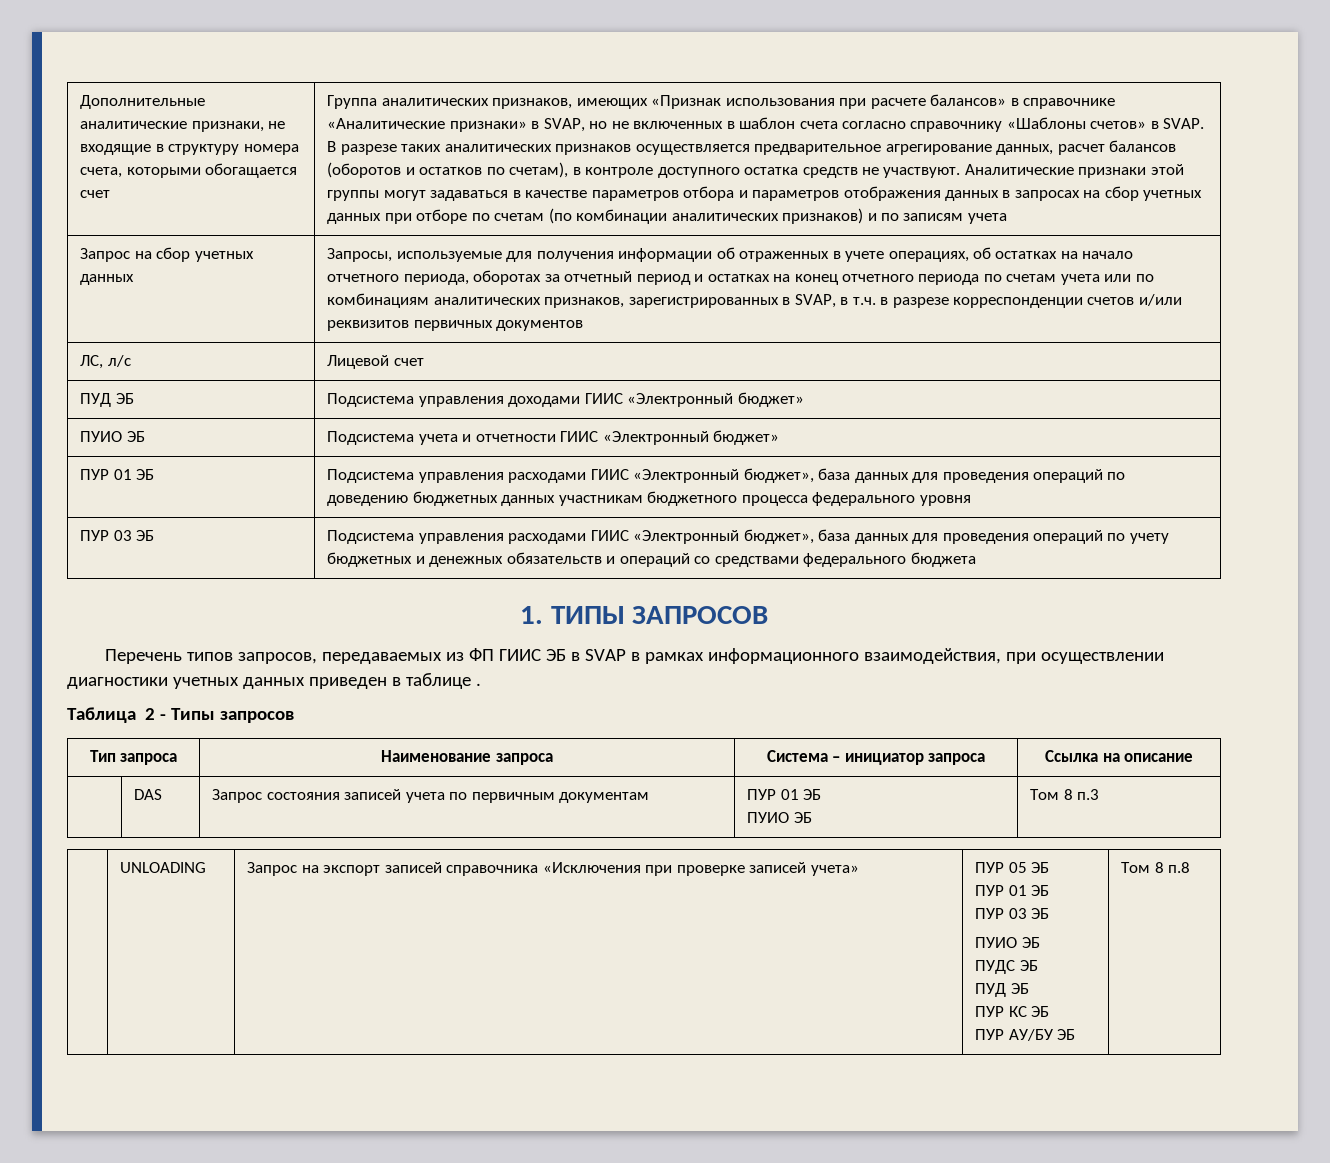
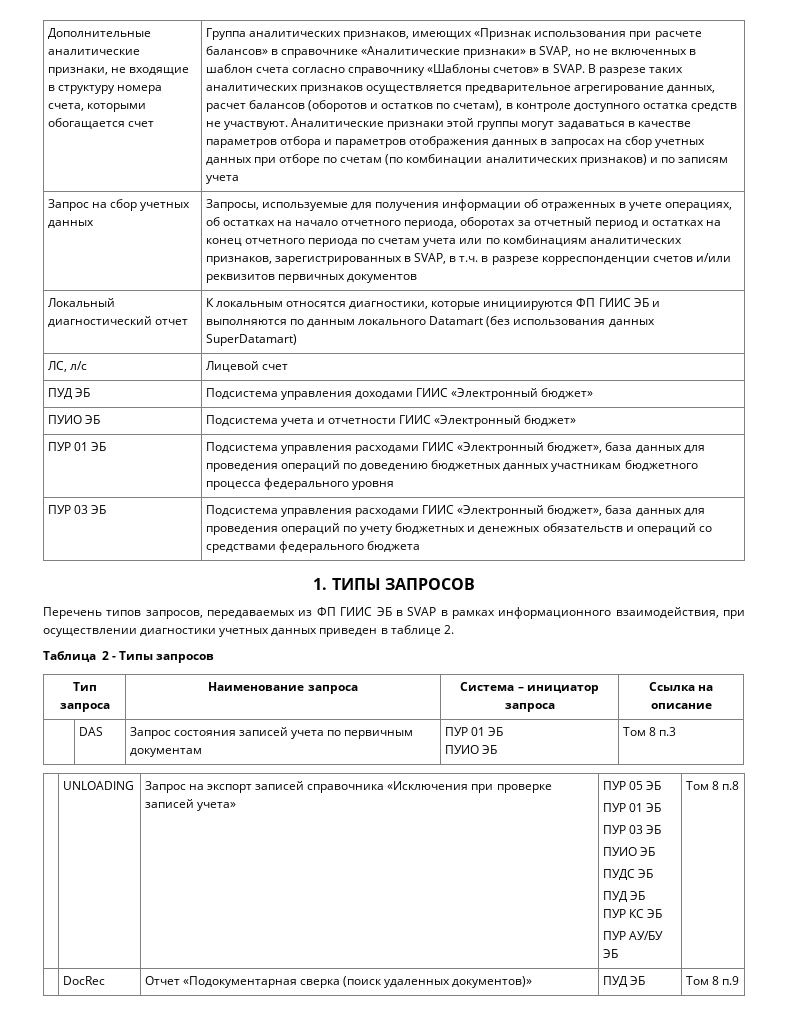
+ Локальный диагностический отчет | К локальным относятся диагностики, которые инициируются ФП ГИИС ЭБ и выполняются по данным локального Datamart (без использования данных SuperDatamart)
- Перечень типов запросов, передаваемых из ФП ГИИС ЭБ в SVAP в рамках информационного взаимодействия, при осуществлении диагностики учетных данных приведен в таблице .
+ Перечень типов запросов, передаваемых из ФП ГИИС ЭБ в SVAP в рамках информационного взаимодействия, при осуществлении диагностики учетных данных приведен в таблице 2.
+ | DocRec | Отчет «Подокументарная сверка (поиск удаленных документов)» | ПУД ЭБ | Том 8 п.9

